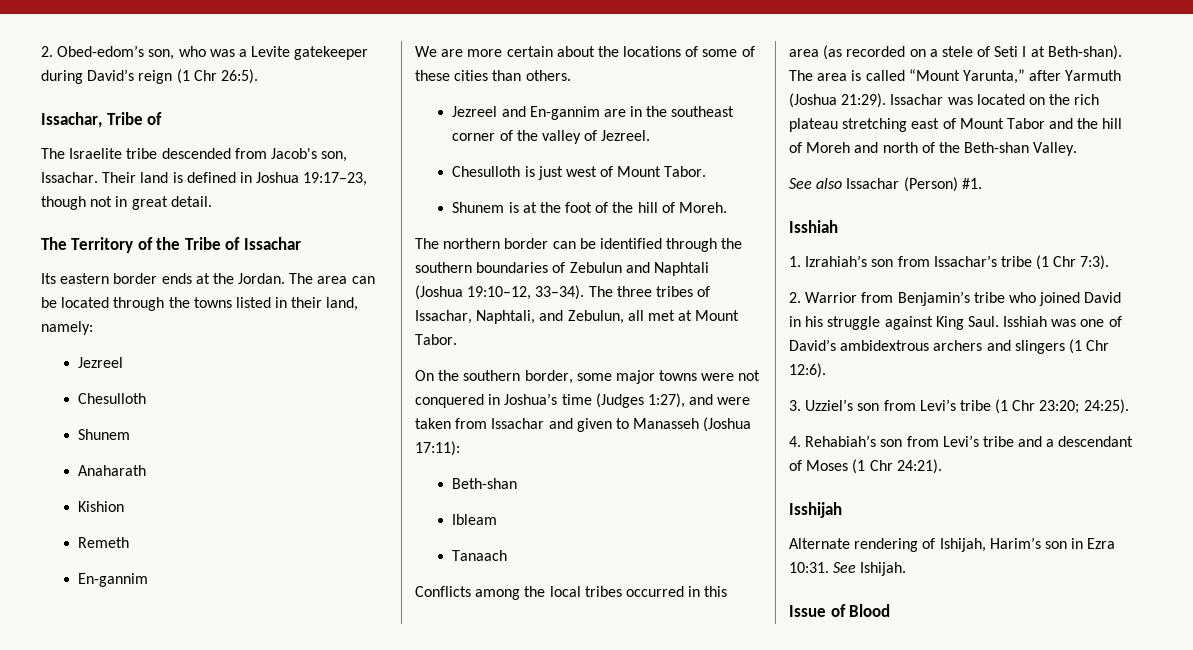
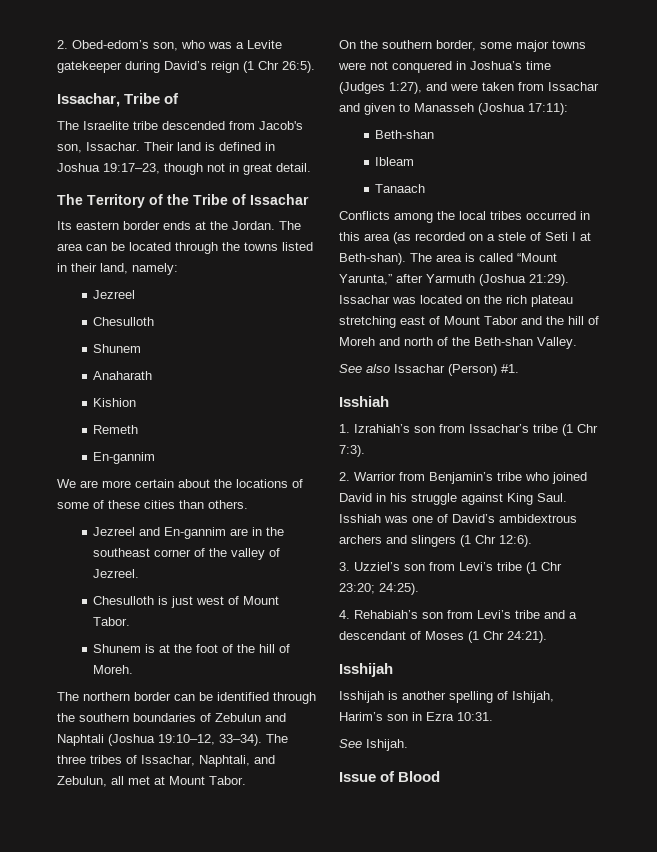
- Alternate rendering of Ishijah, Harim’s son in Ezra 10:31. See Ishijah.
+ Isshijah is another spelling of Ishijah, Harim’s son in Ezra 10:31.
+ See Ishijah.

